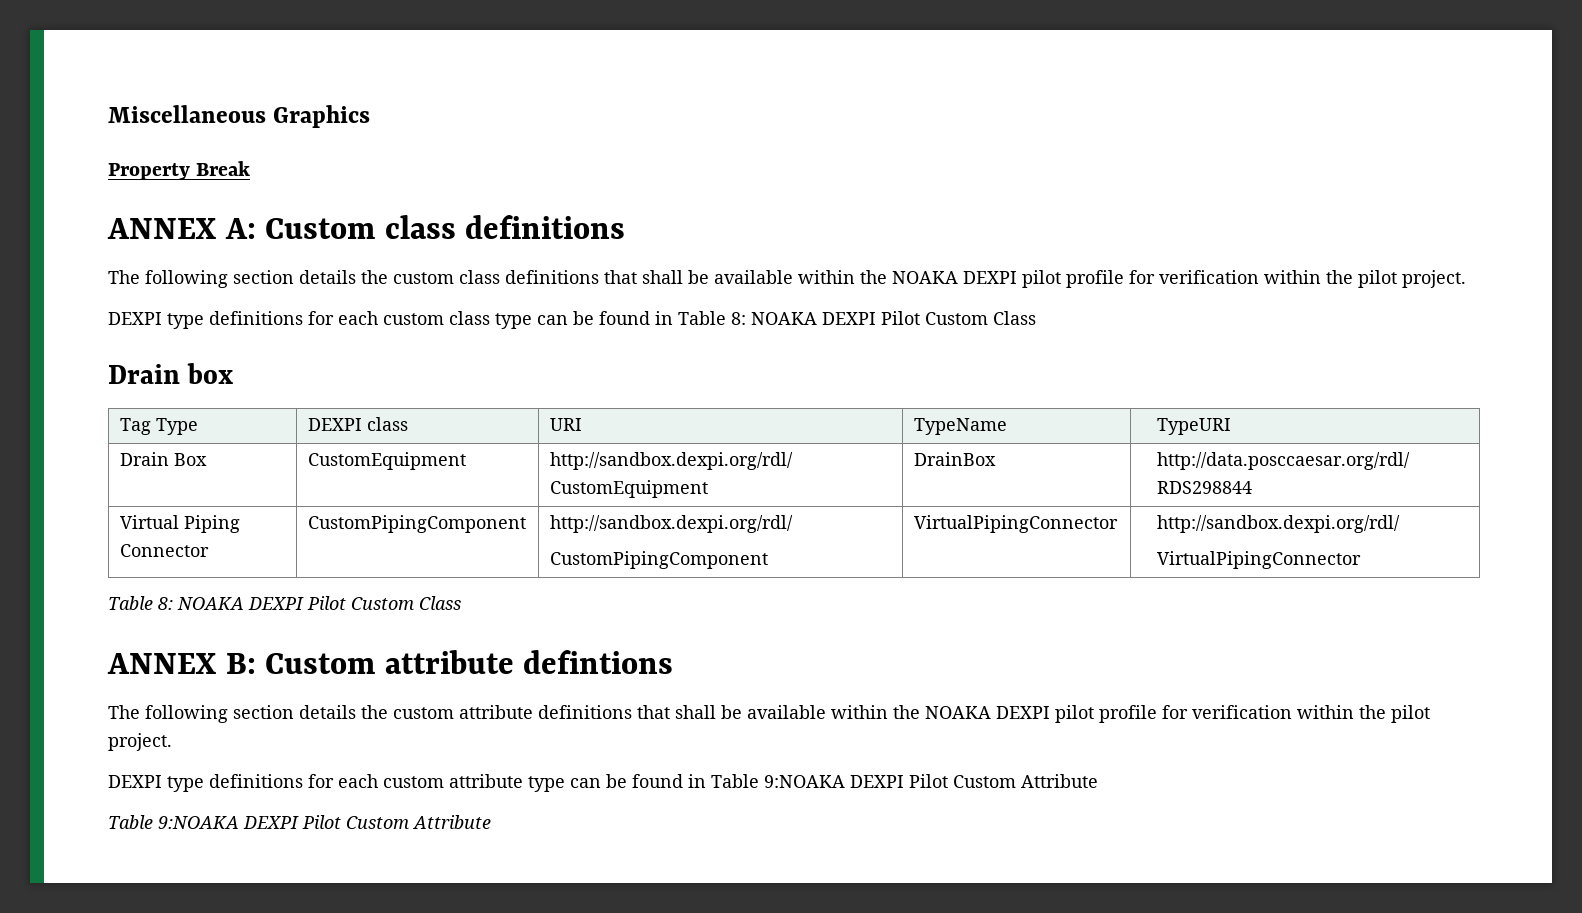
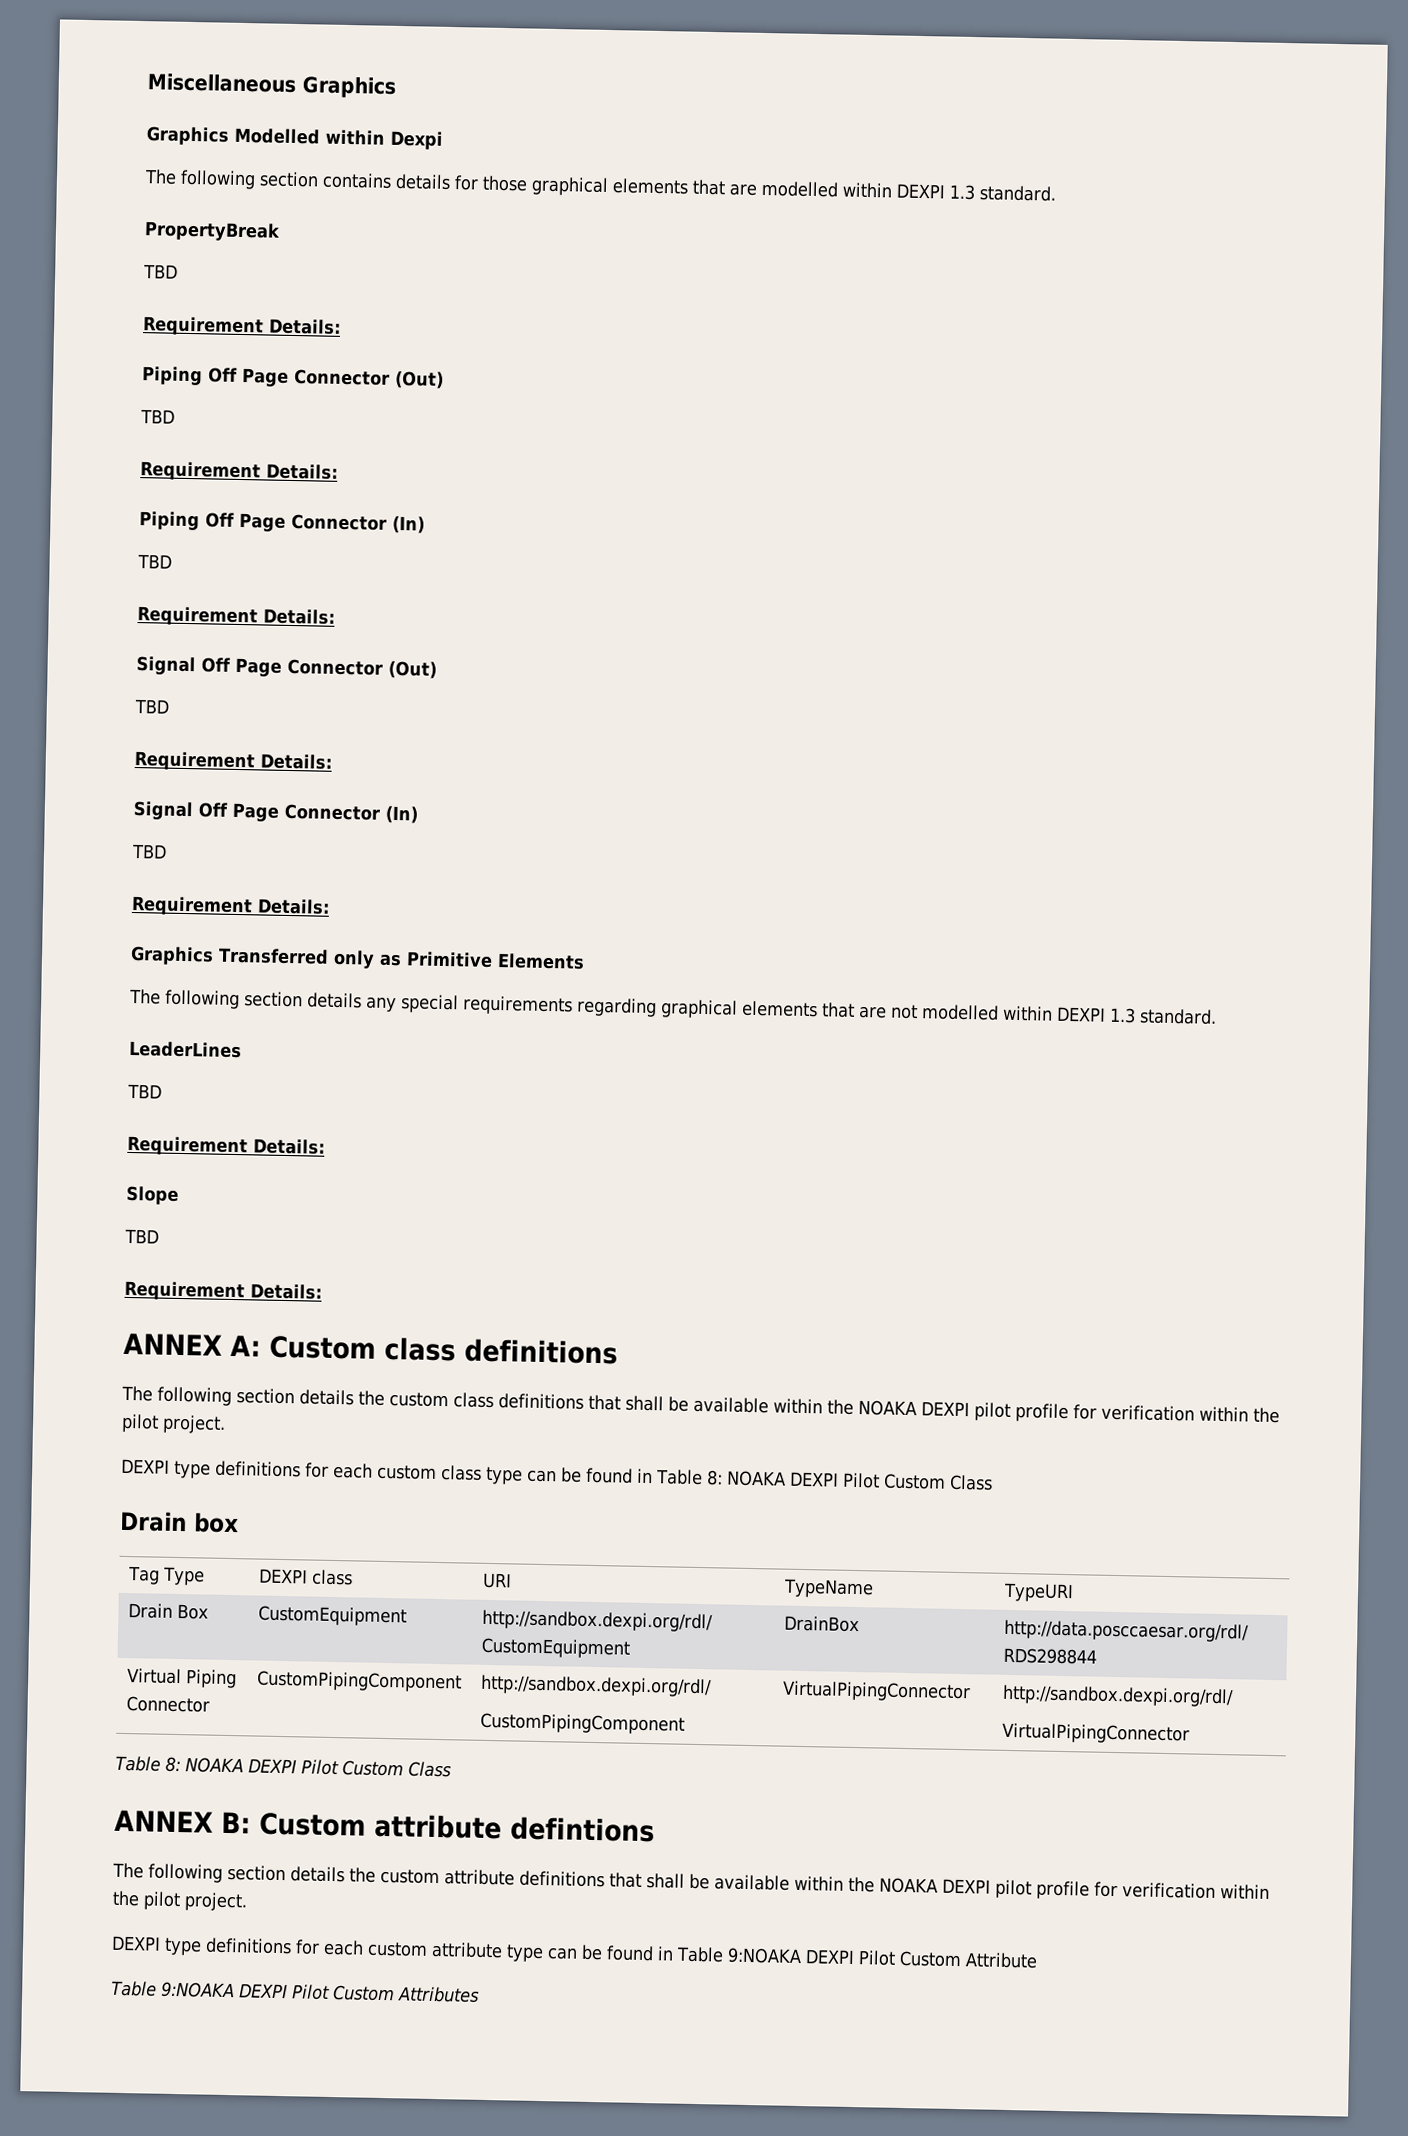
- Property Break
+ Graphics Modelled within Dexpi
+ The following section contains details for those graphical elements that are modelled within DEXPI 1.3 standard.
+ PropertyBreak
+ TBD
+ Requirement Details:
+ Piping Off Page Connector (Out)
+ TBD
+ Requirement Details:
+ Piping Off Page Connector (In)
+ TBD
+ Requirement Details:
+ Signal Off Page Connector (Out)
+ TBD
+ Requirement Details:
+ Signal Off Page Connector (In)
+ TBD
+ Requirement Details:
+ Graphics Transferred only as Primitive Elements
+ The following section details any special requirements regarding graphical elements that are not modelled within DEXPI 1.3 standard.
+ LeaderLines
+ TBD
+ Requirement Details:
+ Slope
+ TBD
+ Requirement Details:
  DEXPI type definitions for each custom attribute type can be found in Table 9:NOAKA DEXPI Pilot Custom Attribute
- Table 9:NOAKA DEXPI Pilot Custom Attribute
+ Table 9:NOAKA DEXPI Pilot Custom Attributes

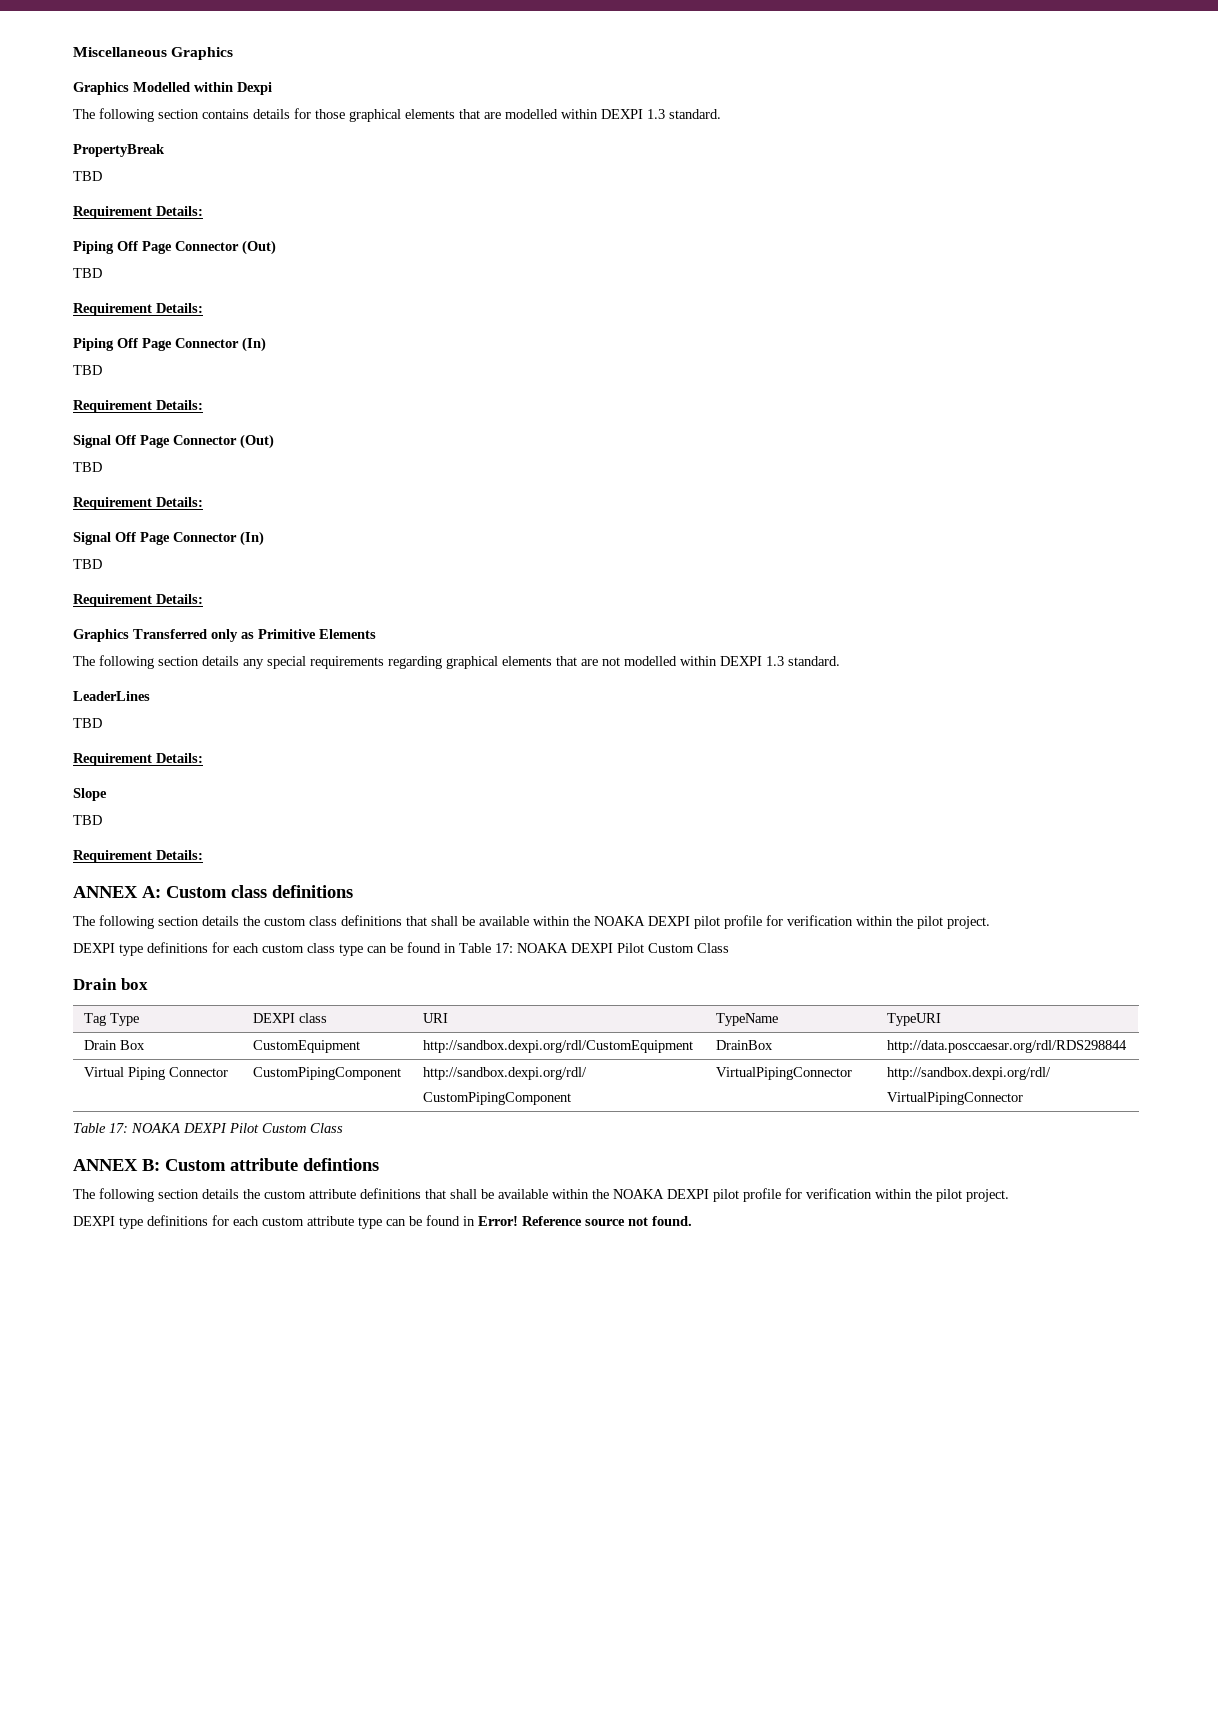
- DEXPI type definitions for each custom class type can be found in Table 8: NOAKA DEXPI Pilot Custom Class
+ DEXPI type definitions for each custom class type can be found in Table 17: NOAKA DEXPI Pilot Custom Class
  Virtual Piping Connector | CustomPipingComponent | http://sandbox.dexpi.org/rdl/
  CustomPipingComponent | VirtualPipingConnector | http://sandbox.dexpi.org/rdl/
  VirtualPipingConnector
- Table 8: NOAKA DEXPI Pilot Custom Class
+ Table 17: NOAKA DEXPI Pilot Custom Class
- DEXPI type definitions for each custom attribute type can be found in Table 9:NOAKA DEXPI Pilot Custom Attribute
- Table 9:NOAKA DEXPI Pilot Custom Attributes
+ DEXPI type definitions for each custom attribute type can be found in Error! Reference source not found.

